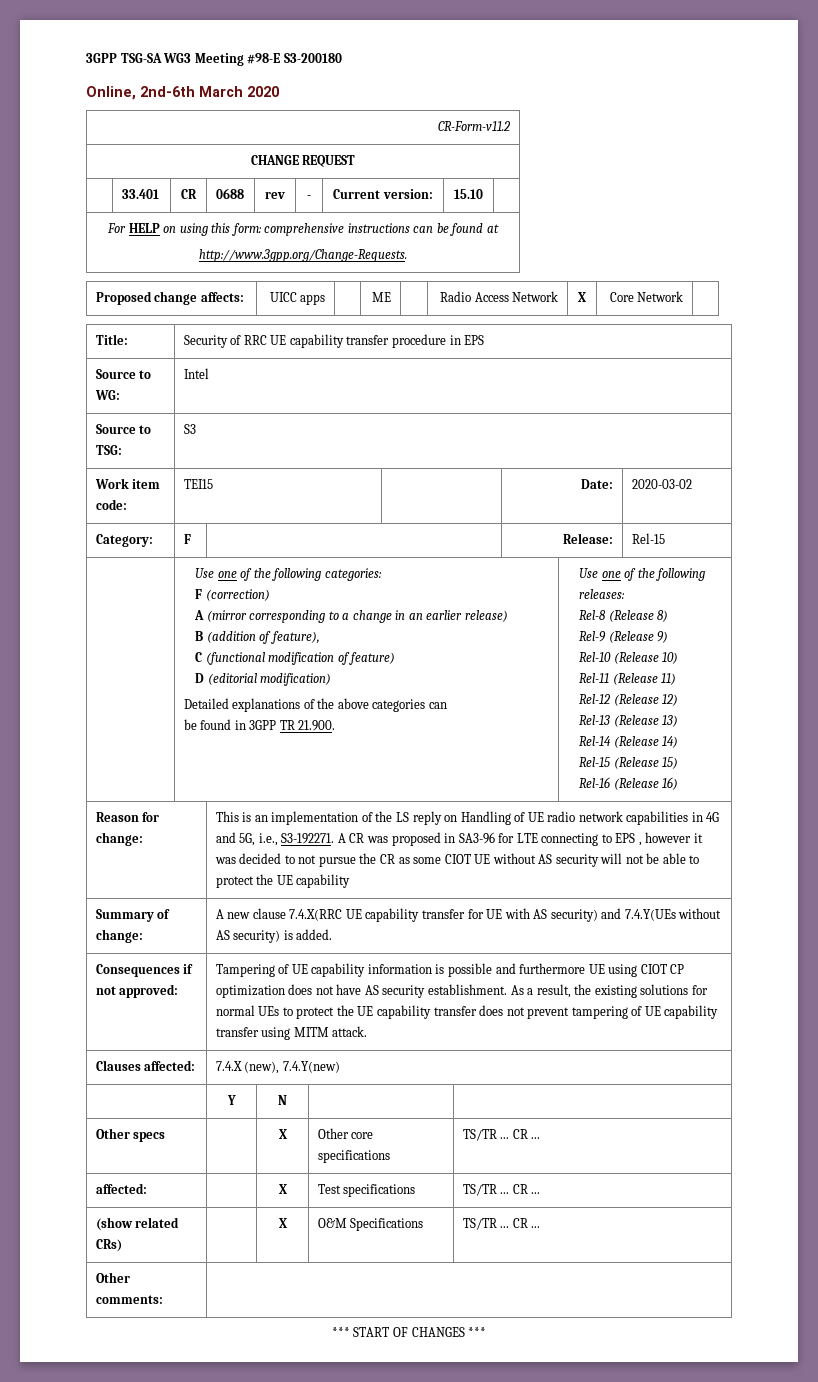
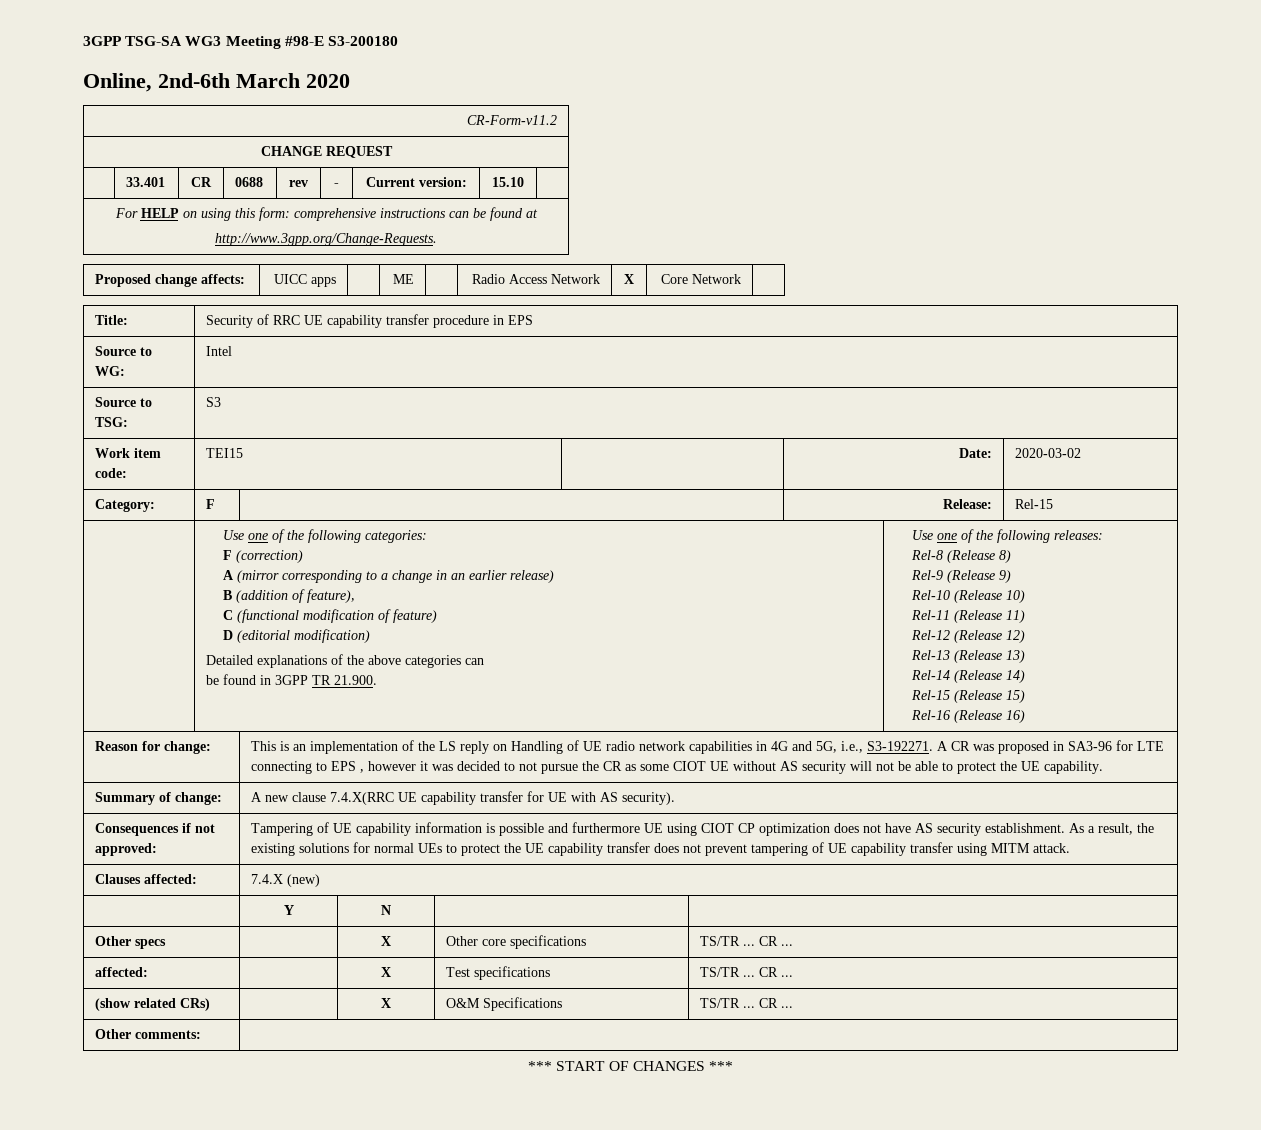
- A CR was proposed in SA3-96 for LTE connecting to EPS , however it was decided to not pursue the CR as some CIOT UE without AS security will not be able to protect the UE capability
+ A CR was proposed in SA3-96 for LTE connecting to EPS , however it was decided to not pursue the CR as some CIOT UE without AS security will not be able to protect the UE capability.
- Summary of change: | A new clause 7.4.X(RRC UE capability transfer for UE with AS security) and 7.4.Y(UEs without AS security) is added.
+ Summary of change: | A new clause 7.4.X(RRC UE capability transfer for UE with AS security).
- Clauses affected: | 7.4.X (new), 7.4.Y(new)
+ Clauses affected: | 7.4.X (new)

